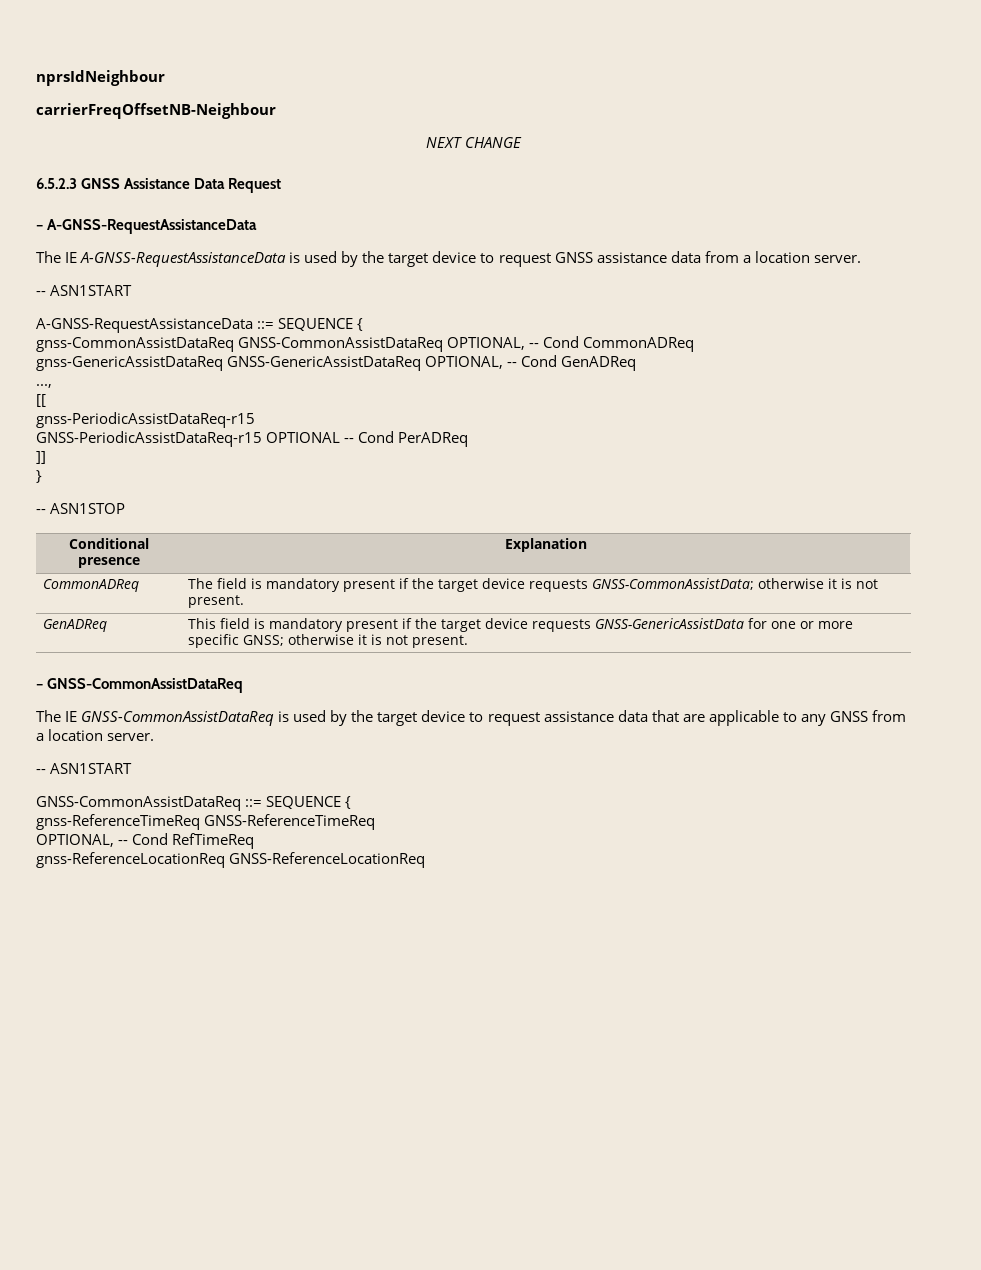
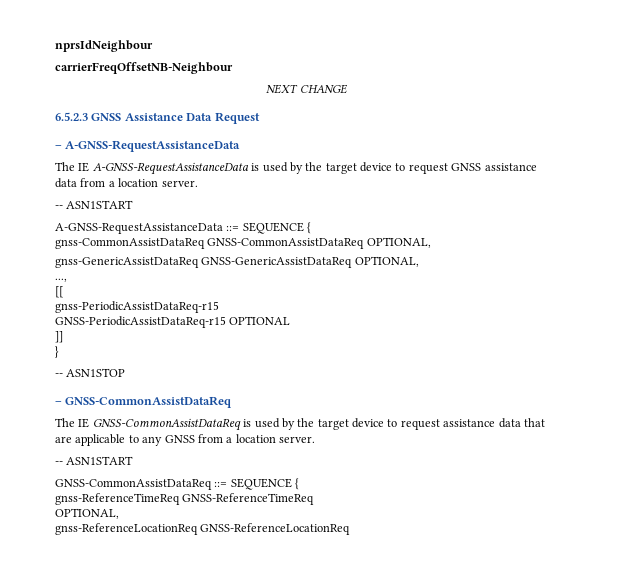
- gnss-CommonAssistDataReq GNSS-CommonAssistDataReq OPTIONAL, -- Cond CommonADReq
+ gnss-CommonAssistDataReq GNSS-CommonAssistDataReq OPTIONAL,
- gnss-GenericAssistDataReq GNSS-GenericAssistDataReq OPTIONAL, -- Cond GenADReq
+ gnss-GenericAssistDataReq GNSS-GenericAssistDataReq OPTIONAL,
- GNSS-PeriodicAssistDataReq-r15 OPTIONAL -- Cond PerADReq
+ GNSS-PeriodicAssistDataReq-r15 OPTIONAL
- Conditional presence | Explanation
- CommonADReq | The field is mandatory present if the target device requests GNSS-CommonAssistData; otherwise it is not present.
- GenADReq | This field is mandatory present if the target device requests GNSS-GenericAssistData for one or more specific GNSS; otherwise it is not present.
  gnss-ReferenceTimeReq GNSS-ReferenceTimeReq
- OPTIONAL, -- Cond RefTimeReq
+ OPTIONAL,

